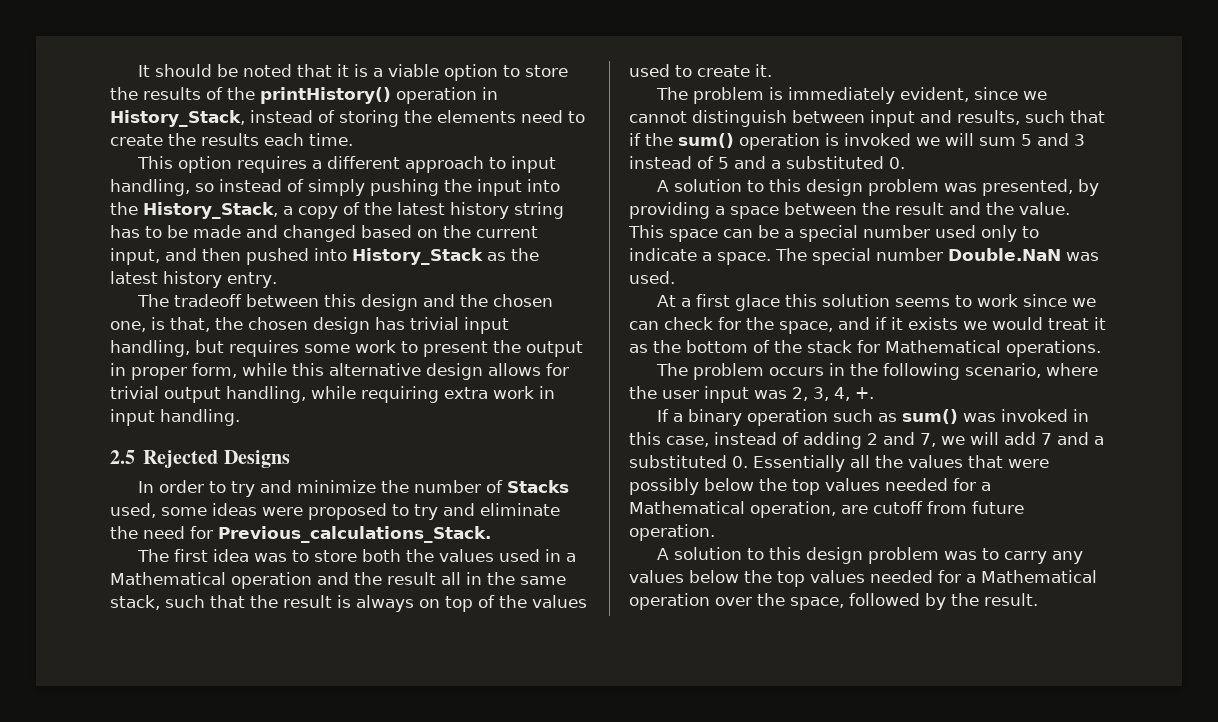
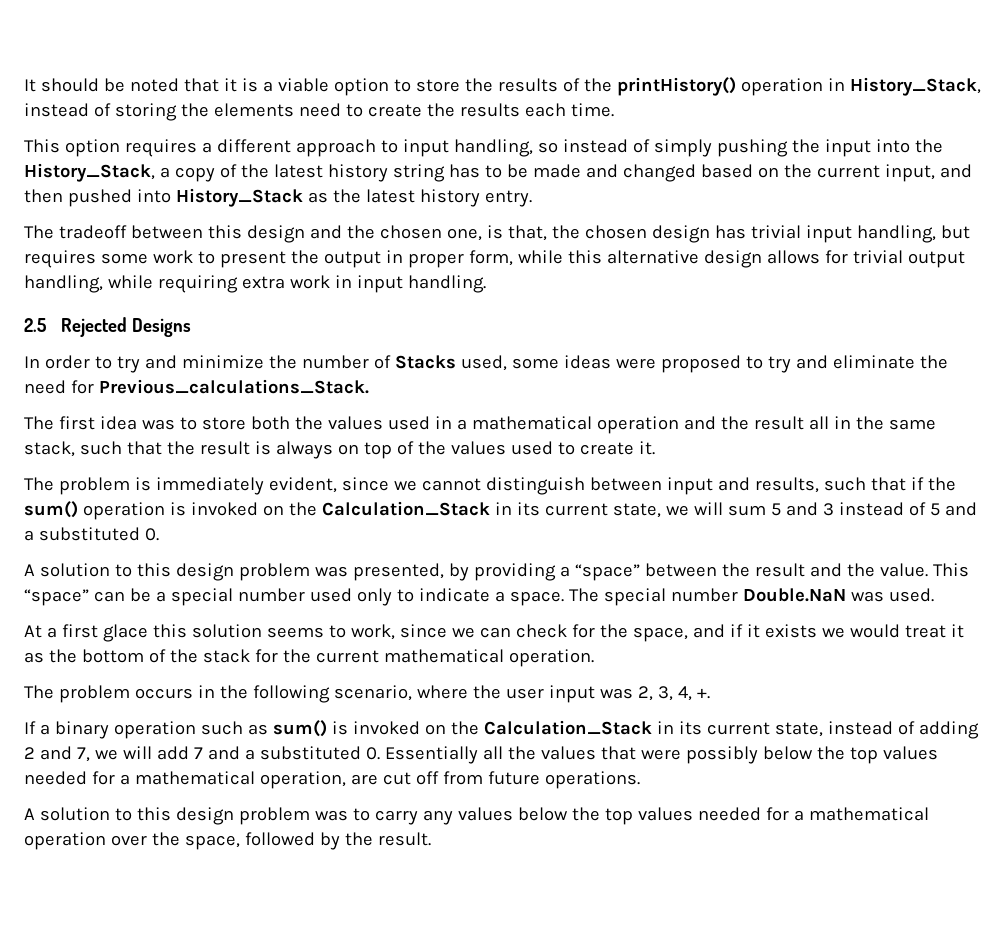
- The first idea was to store both the values used in a Mathematical operation and the result all in the same stack, such that the result is always on top of the values used to create it.
+ The first idea was to store both the values used in a mathematical operation and the result all in the same stack, such that the result is always on top of the values used to create it.
- The problem is immediately evident, since we cannot distinguish between input and results, such that if the sum() operation is invoked we will sum 5 and 3 instead of 5 and a substituted 0.
+ The problem is immediately evident, since we cannot distinguish between input and results, such that if the sum() operation is invoked on the Calculation_Stack in its current state, we will sum 5 and 3 instead of 5 and a substituted 0.
- A solution to this design problem was presented, by providing a space between the result and the value.
+ A solution to this design problem was presented, by providing a “space” between the result and the value.
- This space can be a special number used only to indicate a space.
+ This “space” can be a special number used only to indicate a space.
- At a first glace this solution seems to work since we can check for the space, and if it exists we would treat it as the bottom of the stack for Mathematical operations.
+ At a first glace this solution seems to work, since we can check for the space, and if it exists we would treat it as the bottom of the stack for the current mathematical operation.
- If a binary operation such as sum() was invoked in this case, instead of adding 2 and 7, we will add 7 and a substituted 0. Essentially all the values that were possibly below the top values needed for a Mathematical operation, are cutoff from future operation.
+ If a binary operation such as sum() is invoked on the Calculation_Stack in its current state, instead of adding 2 and 7, we will add 7 and a substituted 0. Essentially all the values that were possibly below the top values needed for a mathematical operation, are cut off from future operations.
- A solution to this design problem was to carry any values below the top values needed for a Mathematical operation over the space, followed by the result.
+ A solution to this design problem was to carry any values below the top values needed for a mathematical operation over the space, followed by the result.

